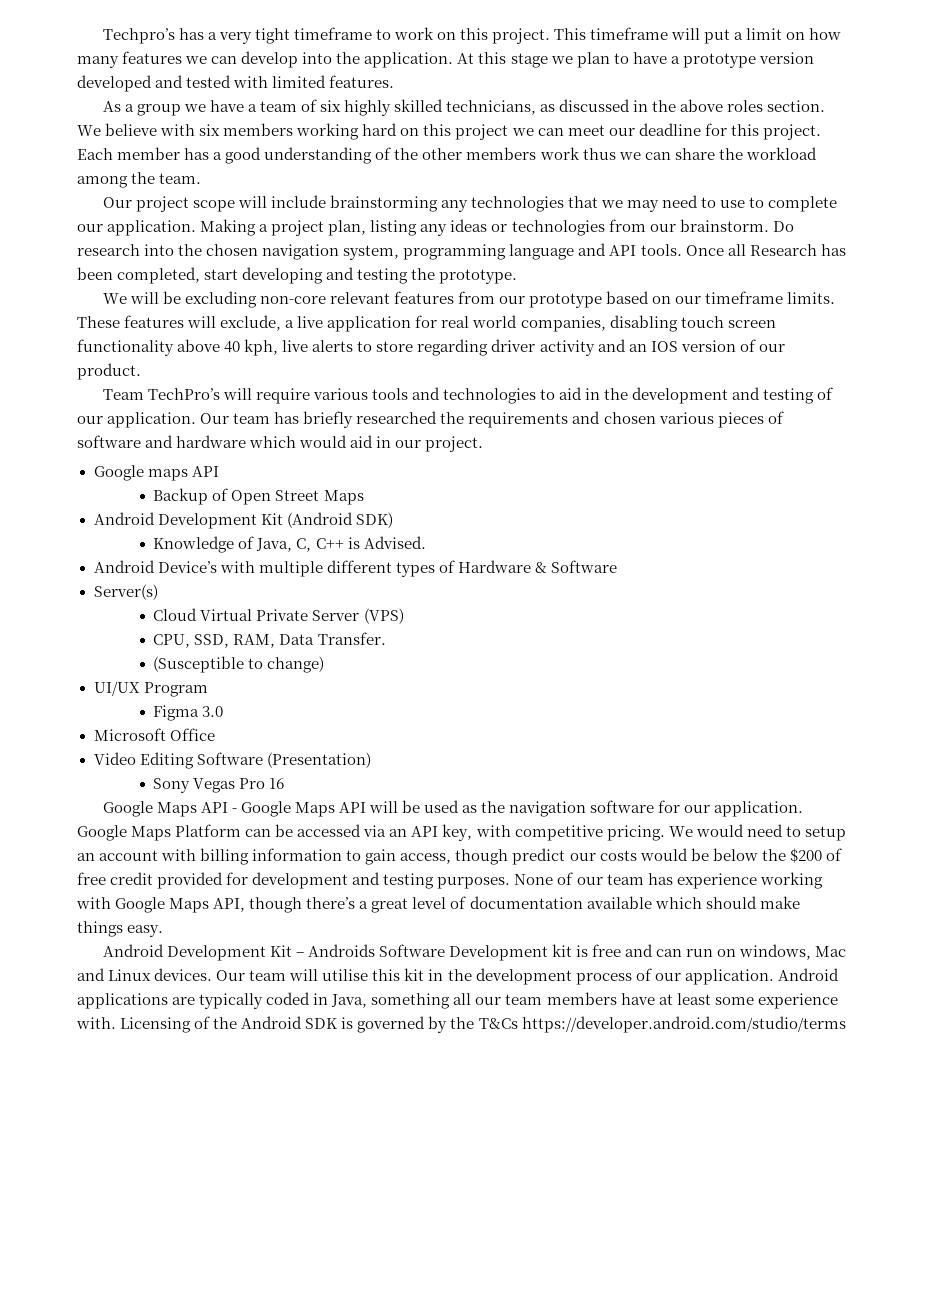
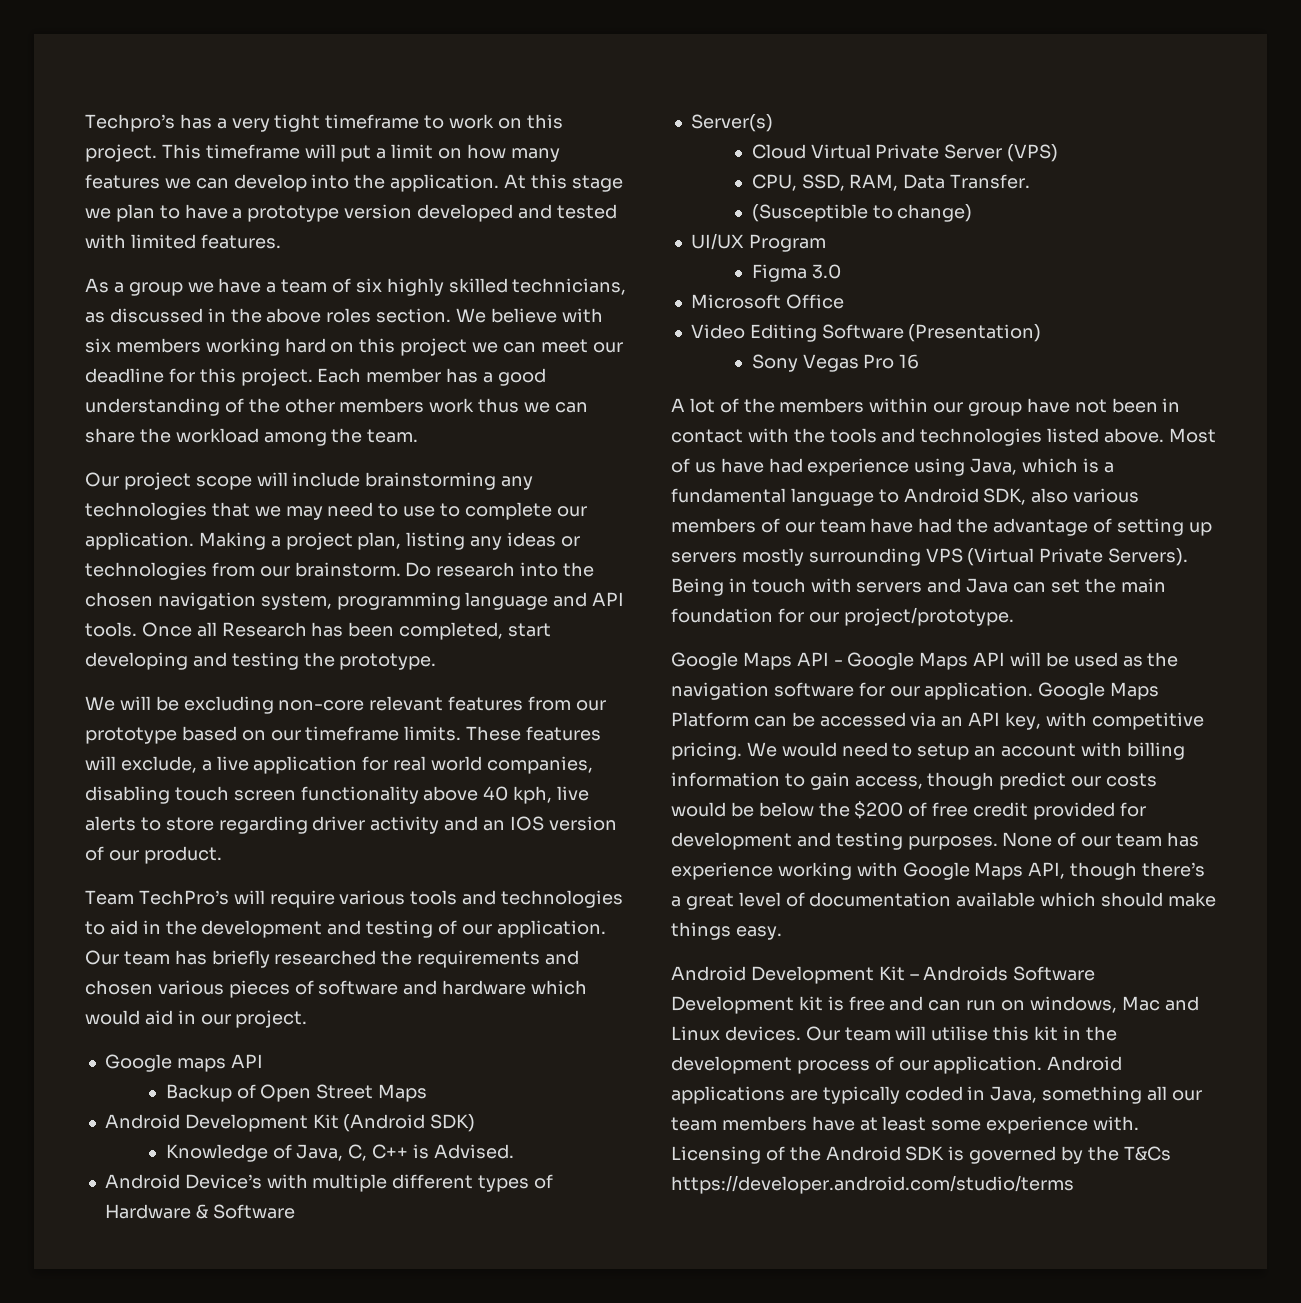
+ A lot of the members within our group have not been in contact with the tools and technologies listed above. Most of us have had experience using Java, which is a fundamental language to Android SDK, also various members of our team have had the advantage of setting up servers mostly surrounding VPS (Virtual Private Servers). Being in touch with servers and Java can set the main foundation for our project/prototype.

